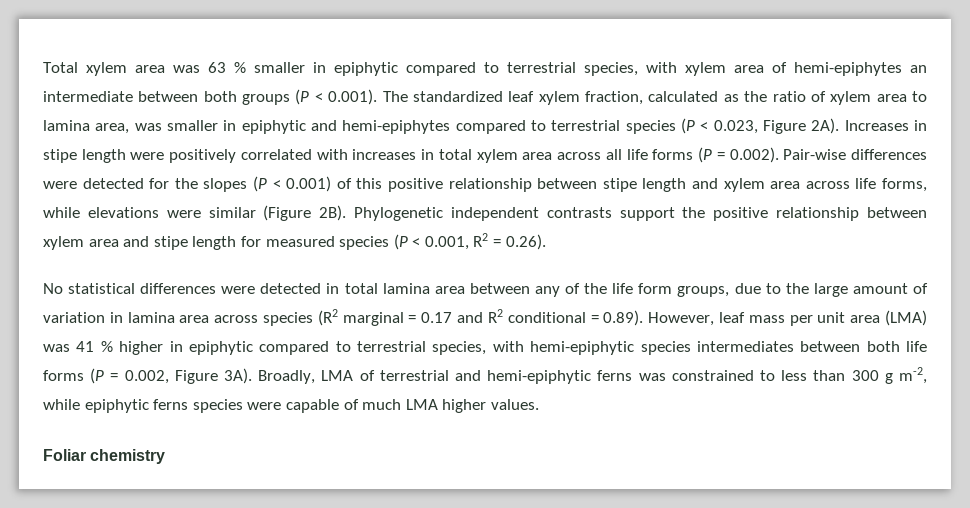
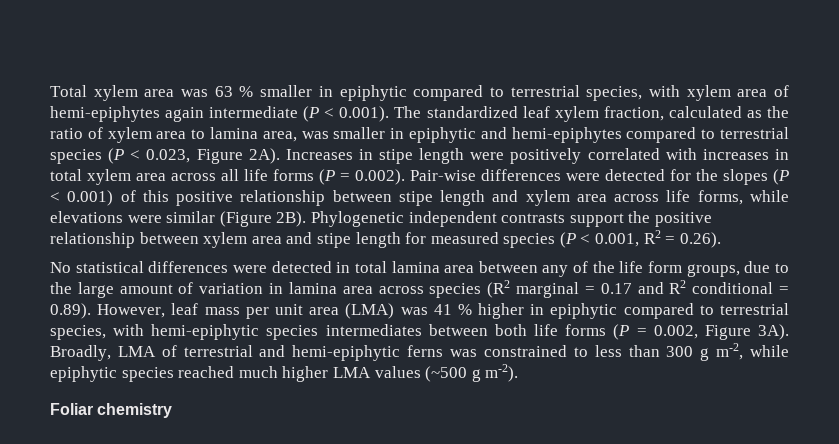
- Total xylem area was 63 % smaller in epiphytic compared to terrestrial species, with xylem area of hemi-epiphytes an intermediate between both groups (P < 0.001). The standardized leaf xylem fraction, calculated as the ratio of xylem area to lamina area, was smaller in epiphytic and hemi-epiphytes compared to terrestrial species (P < 0.023, Figure 2A).
+ Total xylem area was 63 % smaller in epiphytic compared to terrestrial species, with xylem area of hemi-epiphytes again intermediate (P < 0.001). The standardized leaf xylem fraction, calculated as the ratio of xylem area to lamina area, was smaller in epiphytic and hemi-epiphytes compared to terrestrial species (P < 0.023, Figure 2A).
- Broadly, LMA of terrestrial and hemi-epiphytic ferns was constrained to less than 300 g m-2, while epiphytic ferns species were capable of much LMA higher values.
+ Broadly, LMA of terrestrial and hemi-epiphytic ferns was constrained to less than 300 g m-2, while epiphytic species reached much higher LMA values (~500 g m-2).

